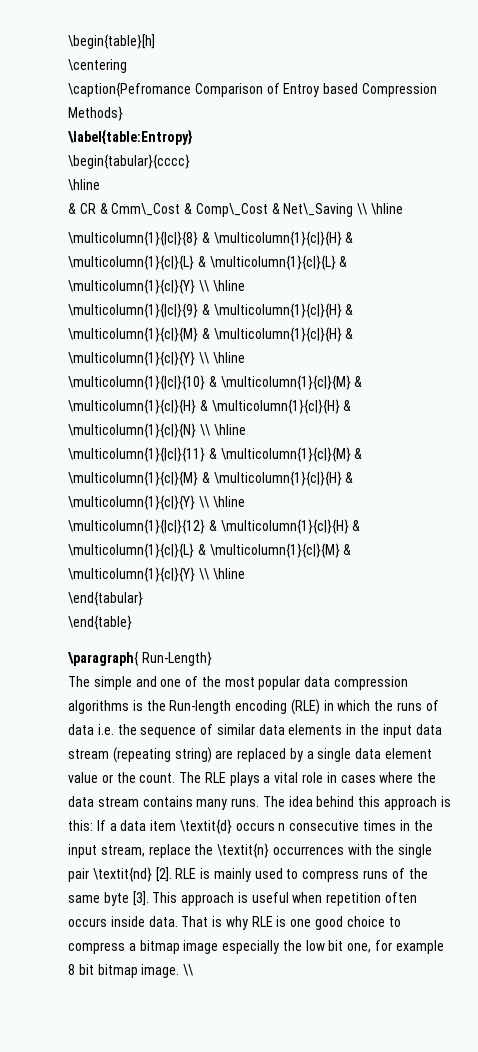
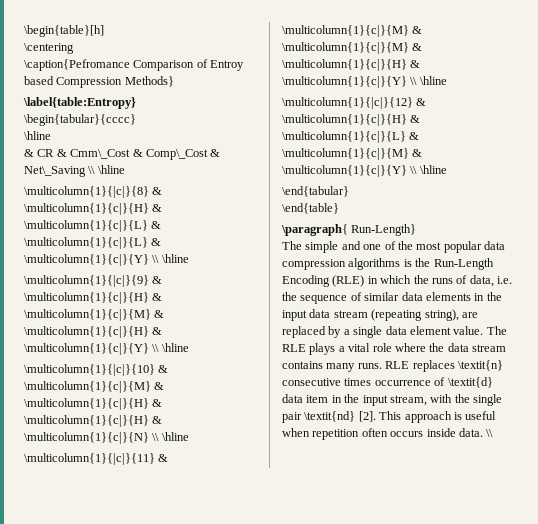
- The simple and one of the most popular data compression algorithms is the Run-length encoding (RLE) in which the runs of data i.e. the sequence of similar data elements in the input data stream (repeating string) are replaced by a single data element value or the count.
+ The simple and one of the most popular data compression algorithms is the Run-Length Encoding (RLE) in which the runs of data, i.e. the sequence of similar data elements in the input data stream (repeating string), are replaced by a single data element value.
- The RLE plays a vital role in cases where the data stream contains many runs.
+ The RLE plays a vital role where the data stream contains many runs.
- The idea behind this approach is this: If a data item \textit{d} occurs n consecutive times in the input stream, replace the \textit{n} occurrences with the single pair \textit{nd} [2].
+ RLE replaces \textit{n} consecutive times occurrence of \textit{d} data item in the input stream, with the single pair \textit{nd} [2].
- RLE is mainly used to compress runs of the same byte [3].
- That is why RLE is one good choice to compress a bitmap image especially the low bit one, for example 8 bit bitmap image.

